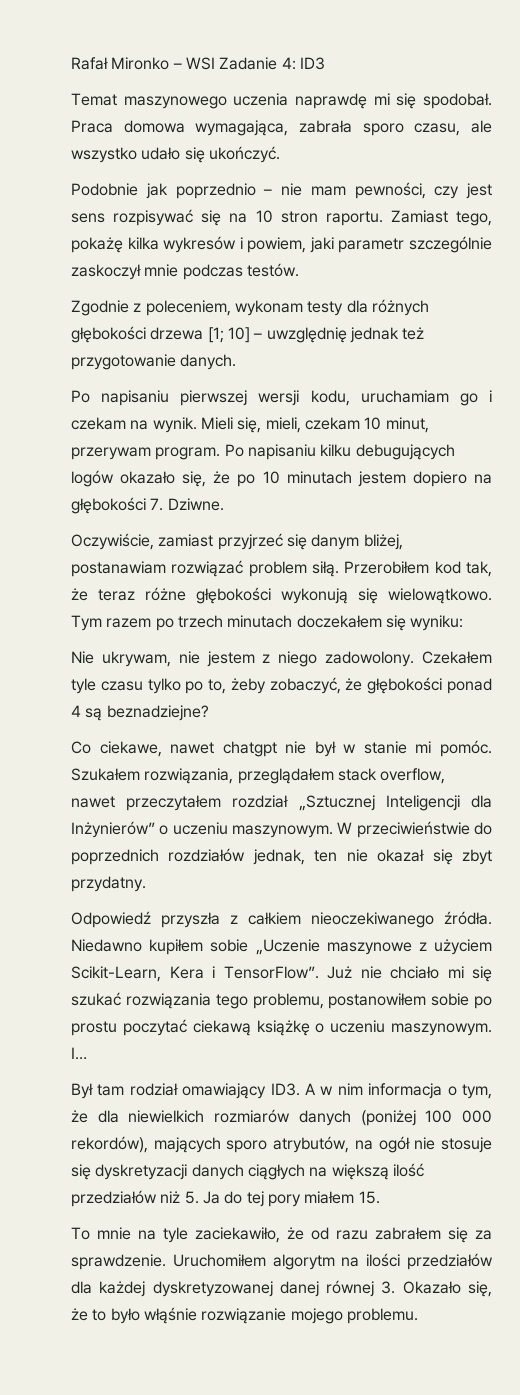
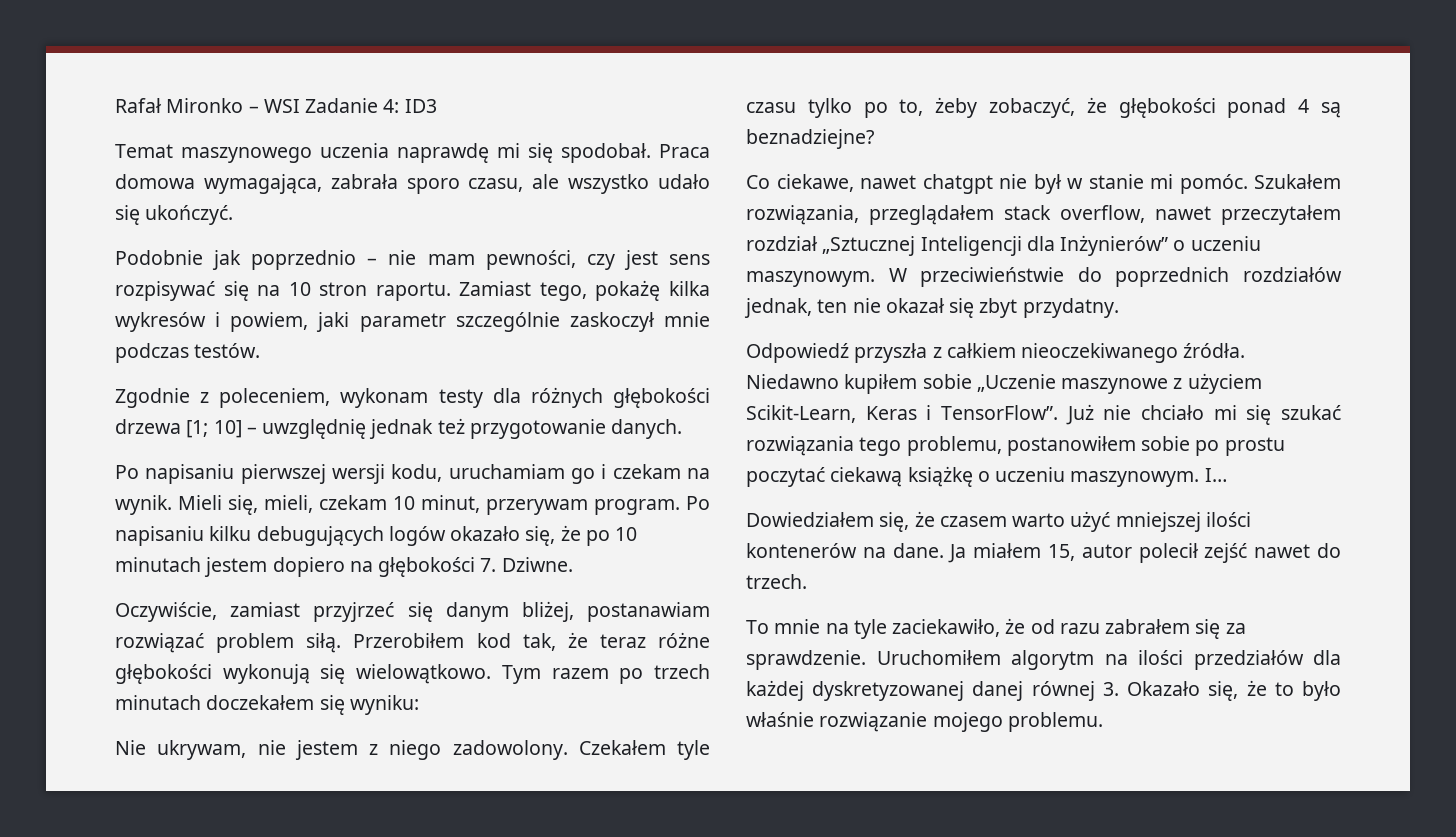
- Niedawno kupiłem sobie „Uczenie maszynowe z użyciem Scikit-Learn, Kera i TensorFlow”.
+ Niedawno kupiłem sobie „Uczenie maszynowe z użyciem Scikit-Learn, Keras i TensorFlow”.
- Był tam rodział omawiający ID3. A w nim informacja o tym, że dla niewielkich rozmiarów danych (poniżej 100 000 rekordów), mających sporo atrybutów, na ogół nie stosuje się dyskretyzacji danych ciągłych na większą ilość przedziałów niż 5. Ja do tej pory miałem 15.
+ Dowiedziałem się, że czasem warto użyć mniejszej ilości kontenerów na dane. Ja miałem 15, autor polecił zejść nawet do trzech.
- Uruchomiłem algorytm na ilości przedziałów dla każdej dyskretyzowanej danej równej 3. Okazało się, że to było włąśnie rozwiązanie mojego problemu.
+ Uruchomiłem algorytm na ilości przedziałów dla każdej dyskretyzowanej danej równej 3. Okazało się, że to było właśnie rozwiązanie mojego problemu.

